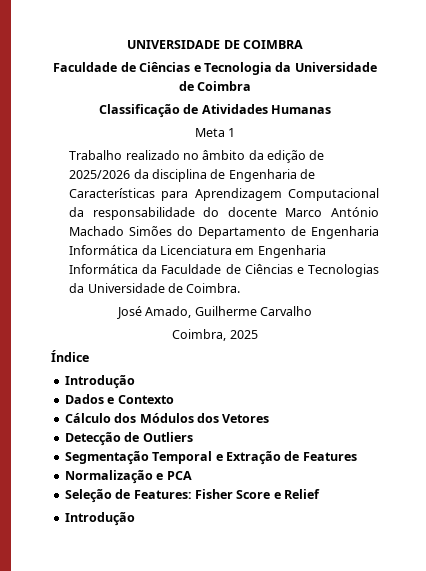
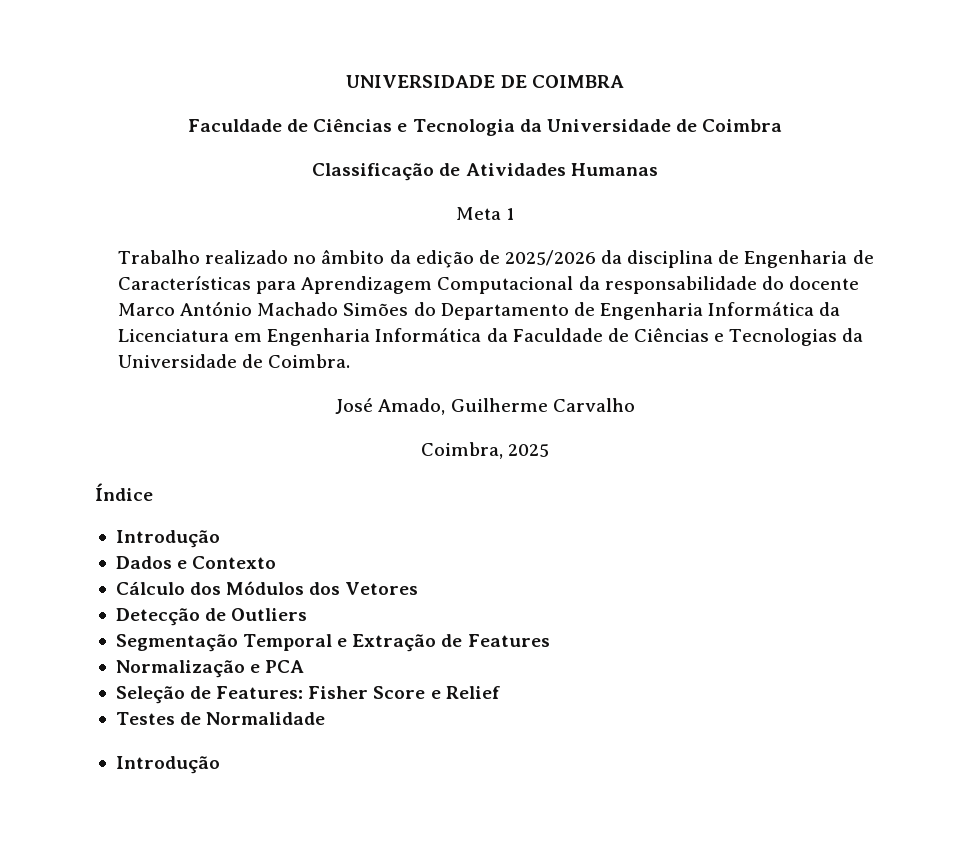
+ Testes de Normalidade

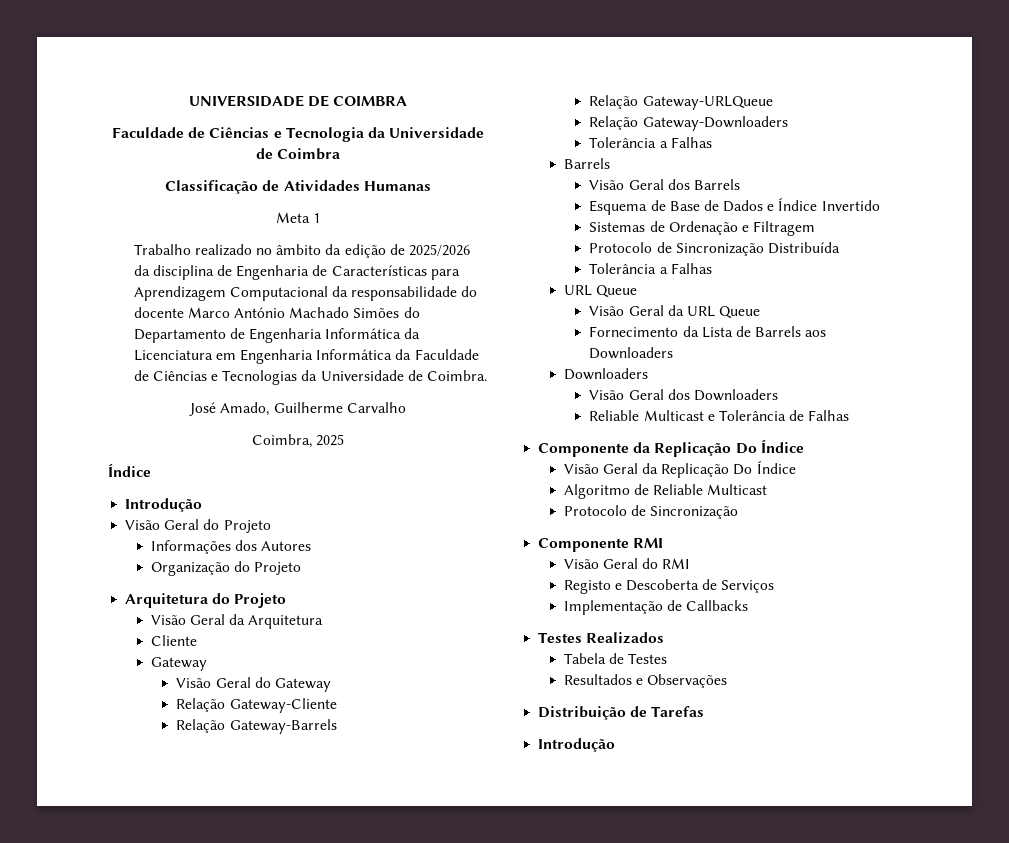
- Dados e Contexto
- Cálculo dos Módulos dos Vetores
- Detecção de Outliers
- Segmentação Temporal e Extração de Features
- Normalização e PCA
- Seleção de Features: Fisher Score e Relief
- Testes de Normalidade
+ Visão Geral do Projeto
+ Informações dos Autores
+ Organização do Projeto
+ Arquitetura do Projeto
+ Visão Geral da Arquitetura
+ Cliente
+ Gateway
+ Visão Geral do Gateway
+ Relação Gateway-Cliente
+ Relação Gateway-Barrels
+ Relação Gateway-URLQueue
+ Relação Gateway-Downloaders
+ Tolerância a Falhas
+ Barrels
+ Visão Geral dos Barrels
+ Esquema de Base de Dados e Índice Invertido
+ Sistemas de Ordenação e Filtragem
+ Protocolo de Sincronização Distribuída
+ Tolerância a Falhas
+ URL Queue
+ Visão Geral da URL Queue
+ Fornecimento da Lista de Barrels aos Downloaders
+ Downloaders
+ Visão Geral dos Downloaders
+ Reliable Multicast e Tolerância de Falhas
+ Componente da Replicação Do Índice
+ Visão Geral da Replicação Do Índice
+ Algoritmo de Reliable Multicast
+ Protocolo de Sincronização
+ Componente RMI
+ Visão Geral do RMI
+ Registo e Descoberta de Serviços
+ Implementação de Callbacks
+ Testes Realizados
+ Tabela de Testes
+ Resultados e Observações
+ Distribuição de Tarefas

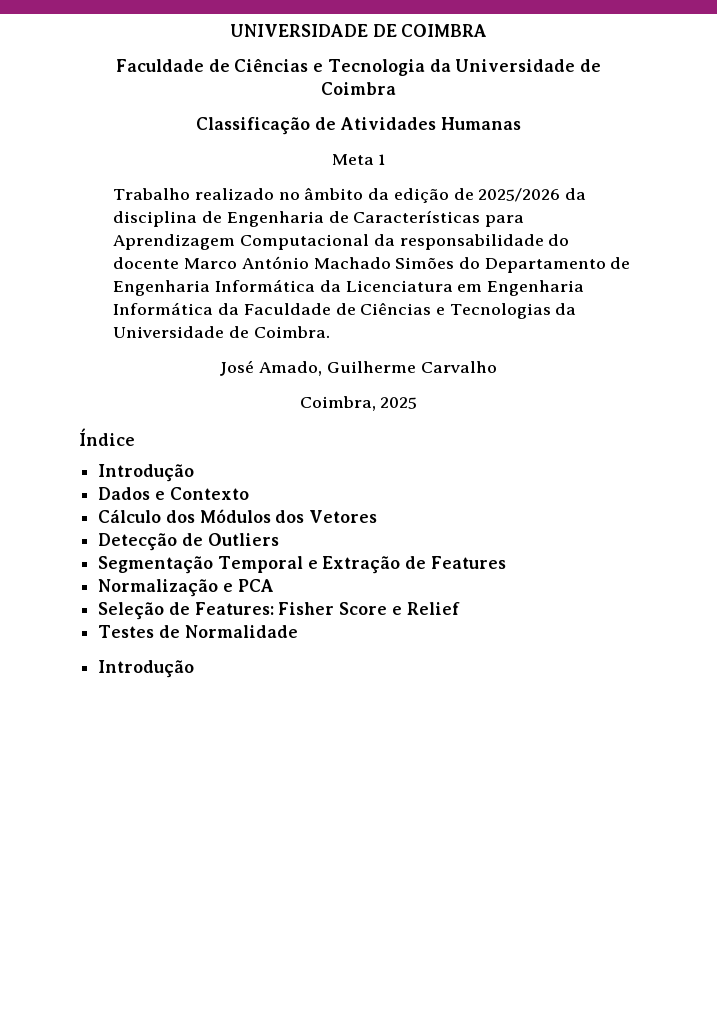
- Visão Geral do Projeto
- Informações dos Autores
- Organização do Projeto
- Arquitetura do Projeto
- Visão Geral da Arquitetura
- Cliente
- Gateway
- Visão Geral do Gateway
- Relação Gateway-Cliente
- Relação Gateway-Barrels
- Relação Gateway-URLQueue
- Relação Gateway-Downloaders
- Tolerância a Falhas
- Barrels
- Visão Geral dos Barrels
- Esquema de Base de Dados e Índice Invertido
- Sistemas de Ordenação e Filtragem
- Protocolo de Sincronização Distribuída
- Tolerância a Falhas
- URL Queue
- Visão Geral da URL Queue
- Fornecimento da Lista de Barrels aos Downloaders
- Downloaders
- Visão Geral dos Downloaders
- Reliable Multicast e Tolerância de Falhas
- Componente da Replicação Do Índice
- Visão Geral da Replicação Do Índice
- Algoritmo de Reliable Multicast
- Protocolo de Sincronização
- Componente RMI
- Visão Geral do RMI
- Registo e Descoberta de Serviços
- Implementação de Callbacks
- Testes Realizados
- Tabela de Testes
- Resultados e Observações
- Distribuição de Tarefas
+ Dados e Contexto
+ Cálculo dos Módulos dos Vetores
+ Detecção de Outliers
+ Segmentação Temporal e Extração de Features
+ Normalização e PCA
+ Seleção de Features: Fisher Score e Relief
+ Testes de Normalidade

